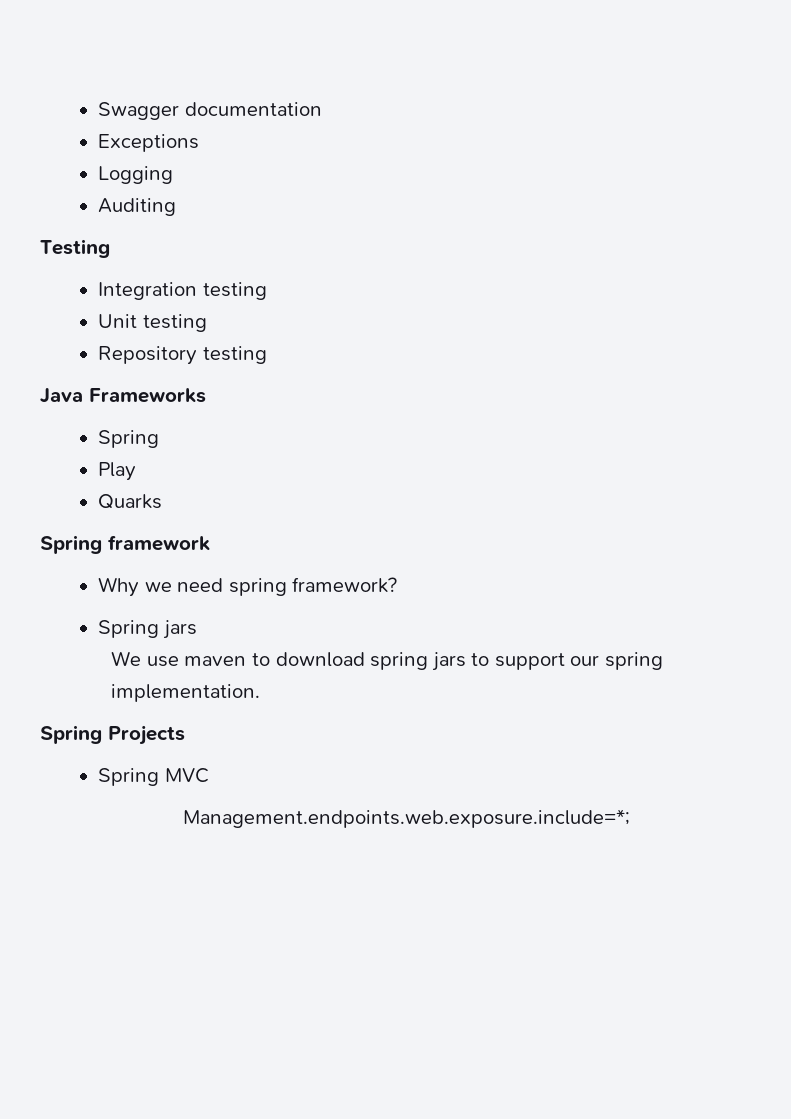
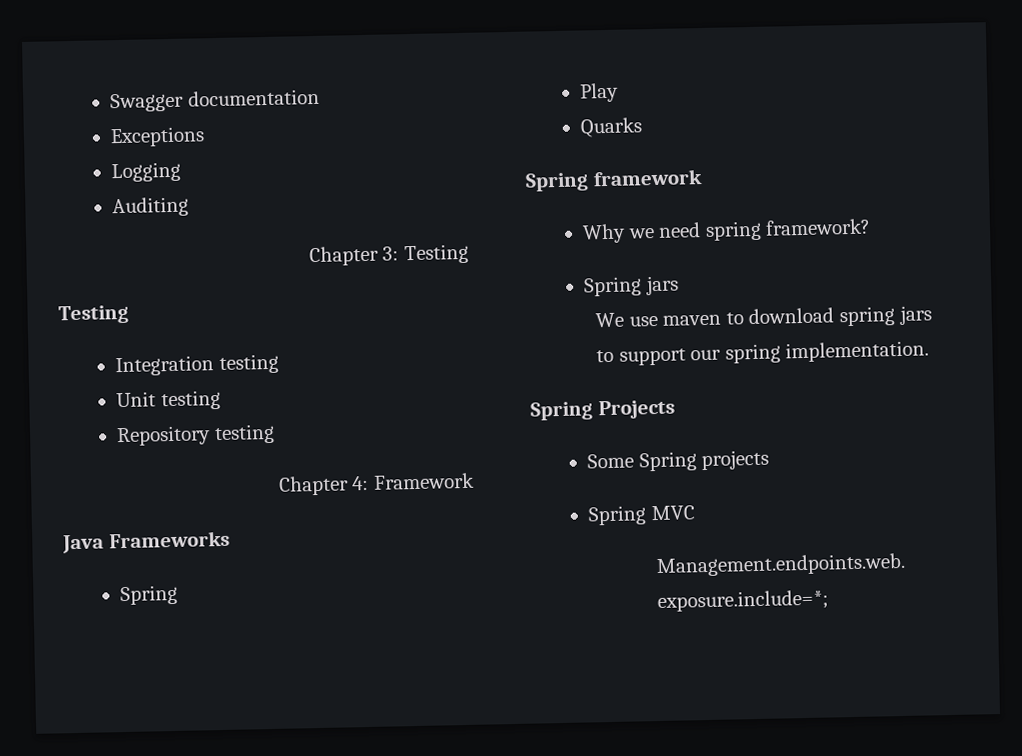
+ Chapter 3: Testing
+ Chapter 4: Framework
+ Some Spring projects

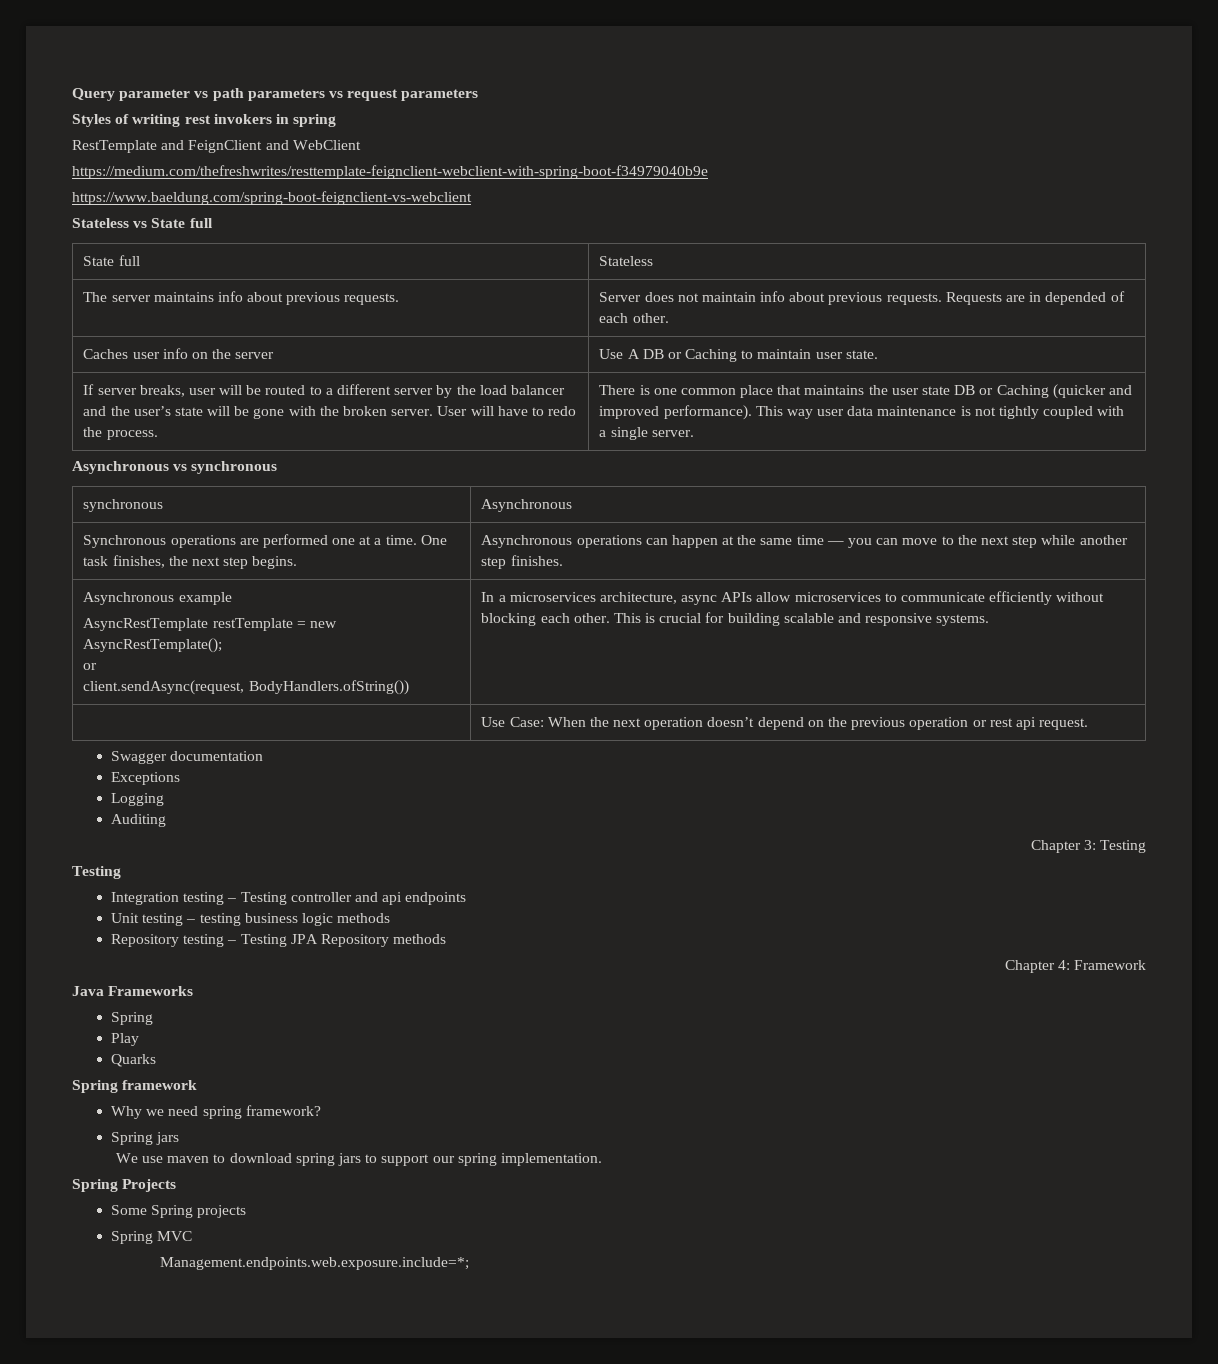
+ Query parameter vs path parameters vs request parameters
+ Styles of writing rest invokers in spring
+ RestTemplate and FeignClient and WebClient
+ https://medium.com/thefreshwrites/resttemplate-feignclient-webclient-with-spring-boot-f34979040b9e
+ https://www.baeldung.com/spring-boot-feignclient-vs-webclient
+ Stateless vs State full
+ State full | Stateless
+ The server maintains info about previous requests. | Server does not maintain info about previous requests. Requests are in depended of each other.
+ Caches user info on the server | Use A DB or Caching to maintain user state.
+ If server breaks, user will be routed to a different server by the load balancer and the user’s state will be gone with the broken server. User will have to redo the process. | There is one common place that maintains the user state DB or Caching (quicker and improved performance). This way user data maintenance is not tightly coupled with a single server.
+ Asynchronous vs synchronous
+ synchronous | Asynchronous
+ Synchronous operations are performed one at a time. One task finishes, the next step begins. | Asynchronous operations can happen at the same time — you can move to the next step while another step finishes.
+ Asynchronous example
+ AsyncRestTemplate restTemplate = new AsyncRestTemplate();
+ or
+ client.sendAsync(request, BodyHandlers.ofString()) | In a microservices architecture, async APIs allow microservices to communicate efficiently without blocking each other. This is crucial for building scalable and responsive systems.
+ | Use Case: When the next operation doesn’t depend on the previous operation or rest api request.
- Integration testing
- Unit testing
- Repository testing
+ Integration testing – Testing controller and api endpoints
+ Unit testing – testing business logic methods
+ Repository testing – Testing JPA Repository methods

